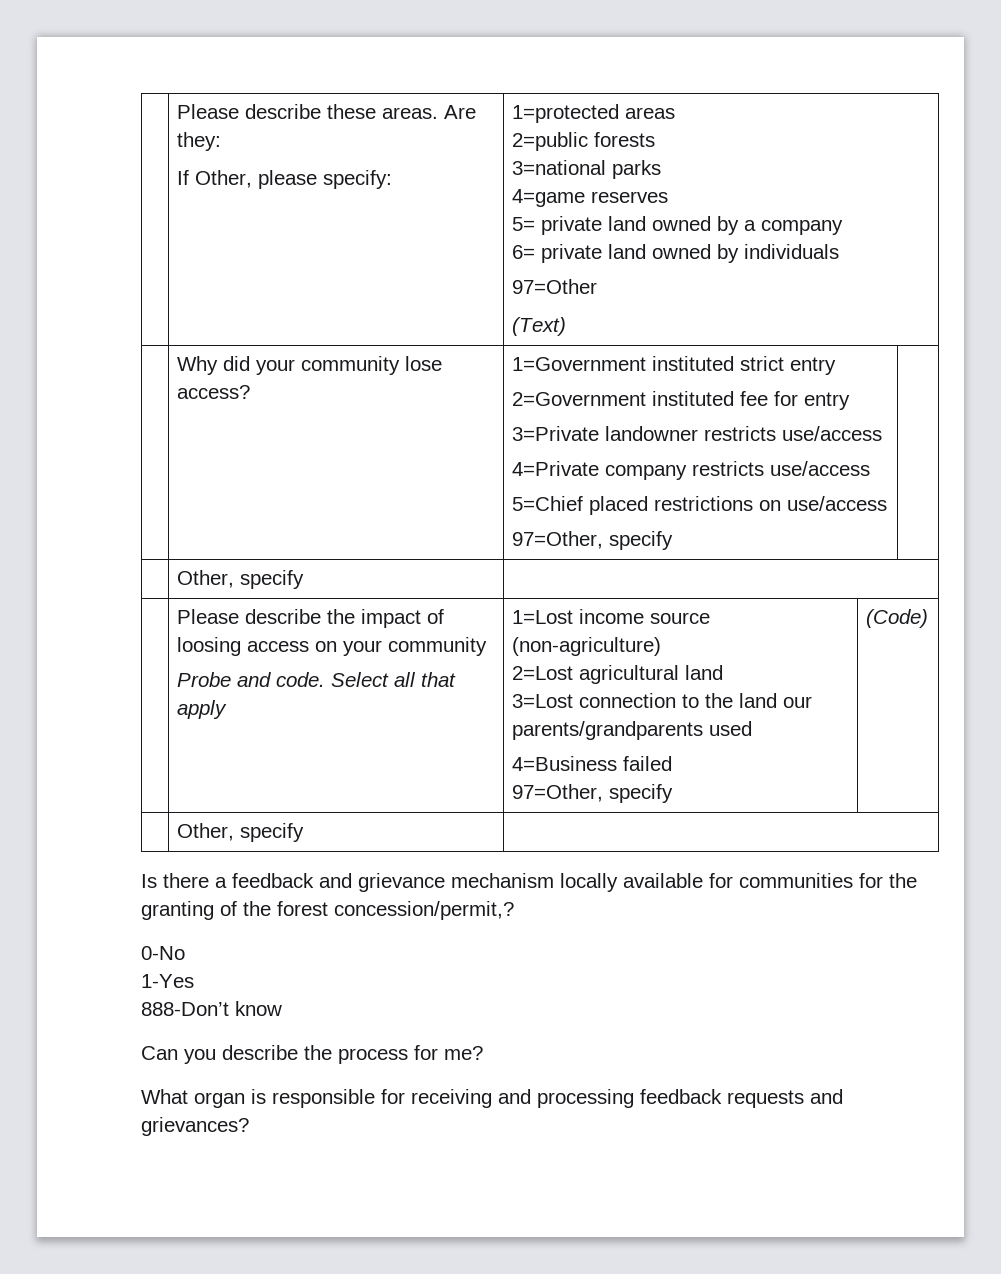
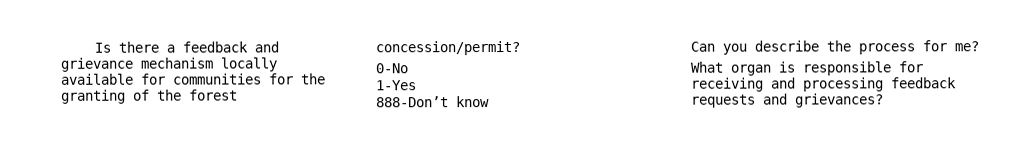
- | Please describe these areas. Are they:
- If Other, please specify: | 1=protected areas
- 2=public forests
- 3=national parks
- 4=game reserves
- 5= private land owned by a company
- 6= private land owned by individuals
- 97=Other
- (Text)
- | Why did your community lose access? | 1=Government instituted strict entry
- 2=Government instituted fee for entry
- 3=Private landowner restricts use/access
- 4=Private company restricts use/access
- 5=Chief placed restrictions on use/access
- 97=Other, specify |
- | Other, specify |
- | Please describe the impact of loosing access on your community
- Probe and code. Select all that apply | 1=Lost income source (non-agriculture)
- 2=Lost agricultural land
- 3=Lost connection to the land our parents/grandparents used
- 4=Business failed
- 97=Other, specify | (Code)
- | Other, specify |
- Is there a feedback and grievance mechanism locally available for communities for the granting of the forest concession/permit,?
+ Is there a feedback and grievance mechanism locally available for communities for the granting of the forest concession/permit?

